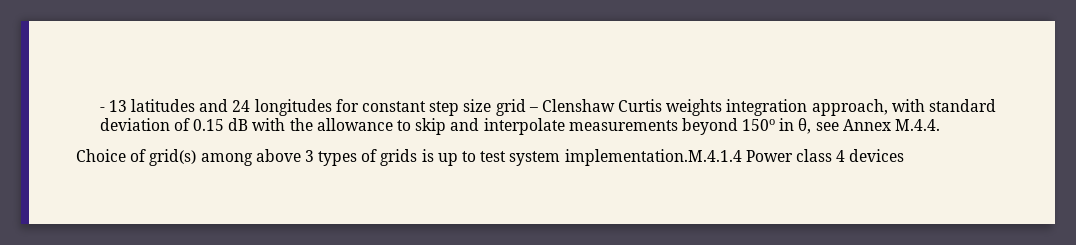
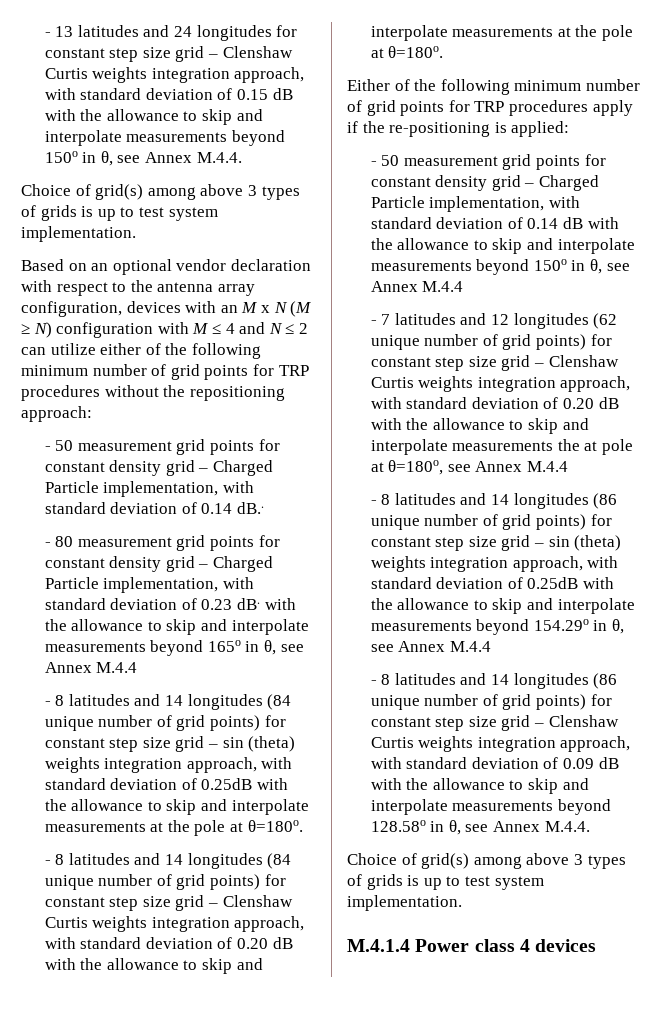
  - 13 latitudes and 24 longitudes for constant step size grid – Clenshaw Curtis weights integration approach, with standard deviation of 0.15 dB with the allowance to skip and interpolate measurements beyond 150o in θ, see Annex M.4.4.
- Choice of grid(s) among above 3 types of grids is up to test system implementation.M.4.1.4 Power class 4 devices
+ Choice of grid(s) among above 3 types of grids is up to test system implementation.
+ Based on an optional vendor declaration with respect to the antenna array configuration, devices with an M x N (M ≥ N) configuration with M ≤ 4 and N ≤ 2 can utilize either of the following minimum number of grid points for TRP procedures without the repositioning approach:
+ - 50 measurement grid points for constant density grid – Charged Particle implementation, with standard deviation of 0.14 dB..
+ - 80 measurement grid points for constant density grid – Charged Particle implementation, with standard deviation of 0.23 dB. with the allowance to skip and interpolate measurements beyond 165o in θ, see Annex M.4.4
+ - 8 latitudes and 14 longitudes (84 unique number of grid points) for constant step size grid – sin (theta) weights integration approach, with standard deviation of 0.25dB with the allowance to skip and interpolate measurements at the pole at θ=180o.
+ - 8 latitudes and 14 longitudes (84 unique number of grid points) for constant step size grid – Clenshaw Curtis weights integration approach, with standard deviation of 0.20 dB with the allowance to skip and interpolate measurements at the pole at θ=180o.
+ Either of the following minimum number of grid points for TRP procedures apply if the re-positioning is applied:
+ - 50 measurement grid points for constant density grid – Charged Particle implementation, with standard deviation of 0.14 dB with the allowance to skip and interpolate measurements beyond 150o in θ, see Annex M.4.4
+ - 7 latitudes and 12 longitudes (62 unique number of grid points) for constant step size grid – Clenshaw Curtis weights integration approach, with standard deviation of 0.20 dB with the allowance to skip and interpolate measurements the at pole at θ=180o, see Annex M.4.4
+ - 8 latitudes and 14 longitudes (86 unique number of grid points) for constant step size grid – sin (theta) weights integration approach, with standard deviation of 0.25dB with the allowance to skip and interpolate measurements beyond 154.29o in θ, see Annex M.4.4
+ - 8 latitudes and 14 longitudes (86 unique number of grid points) for constant step size grid – Clenshaw Curtis weights integration approach, with standard deviation of 0.09 dB with the allowance to skip and interpolate measurements beyond 128.58o in θ, see Annex M.4.4.
+ Choice of grid(s) among above 3 types of grids is up to test system implementation.
+ M.4.1.4 Power class 4 devices

